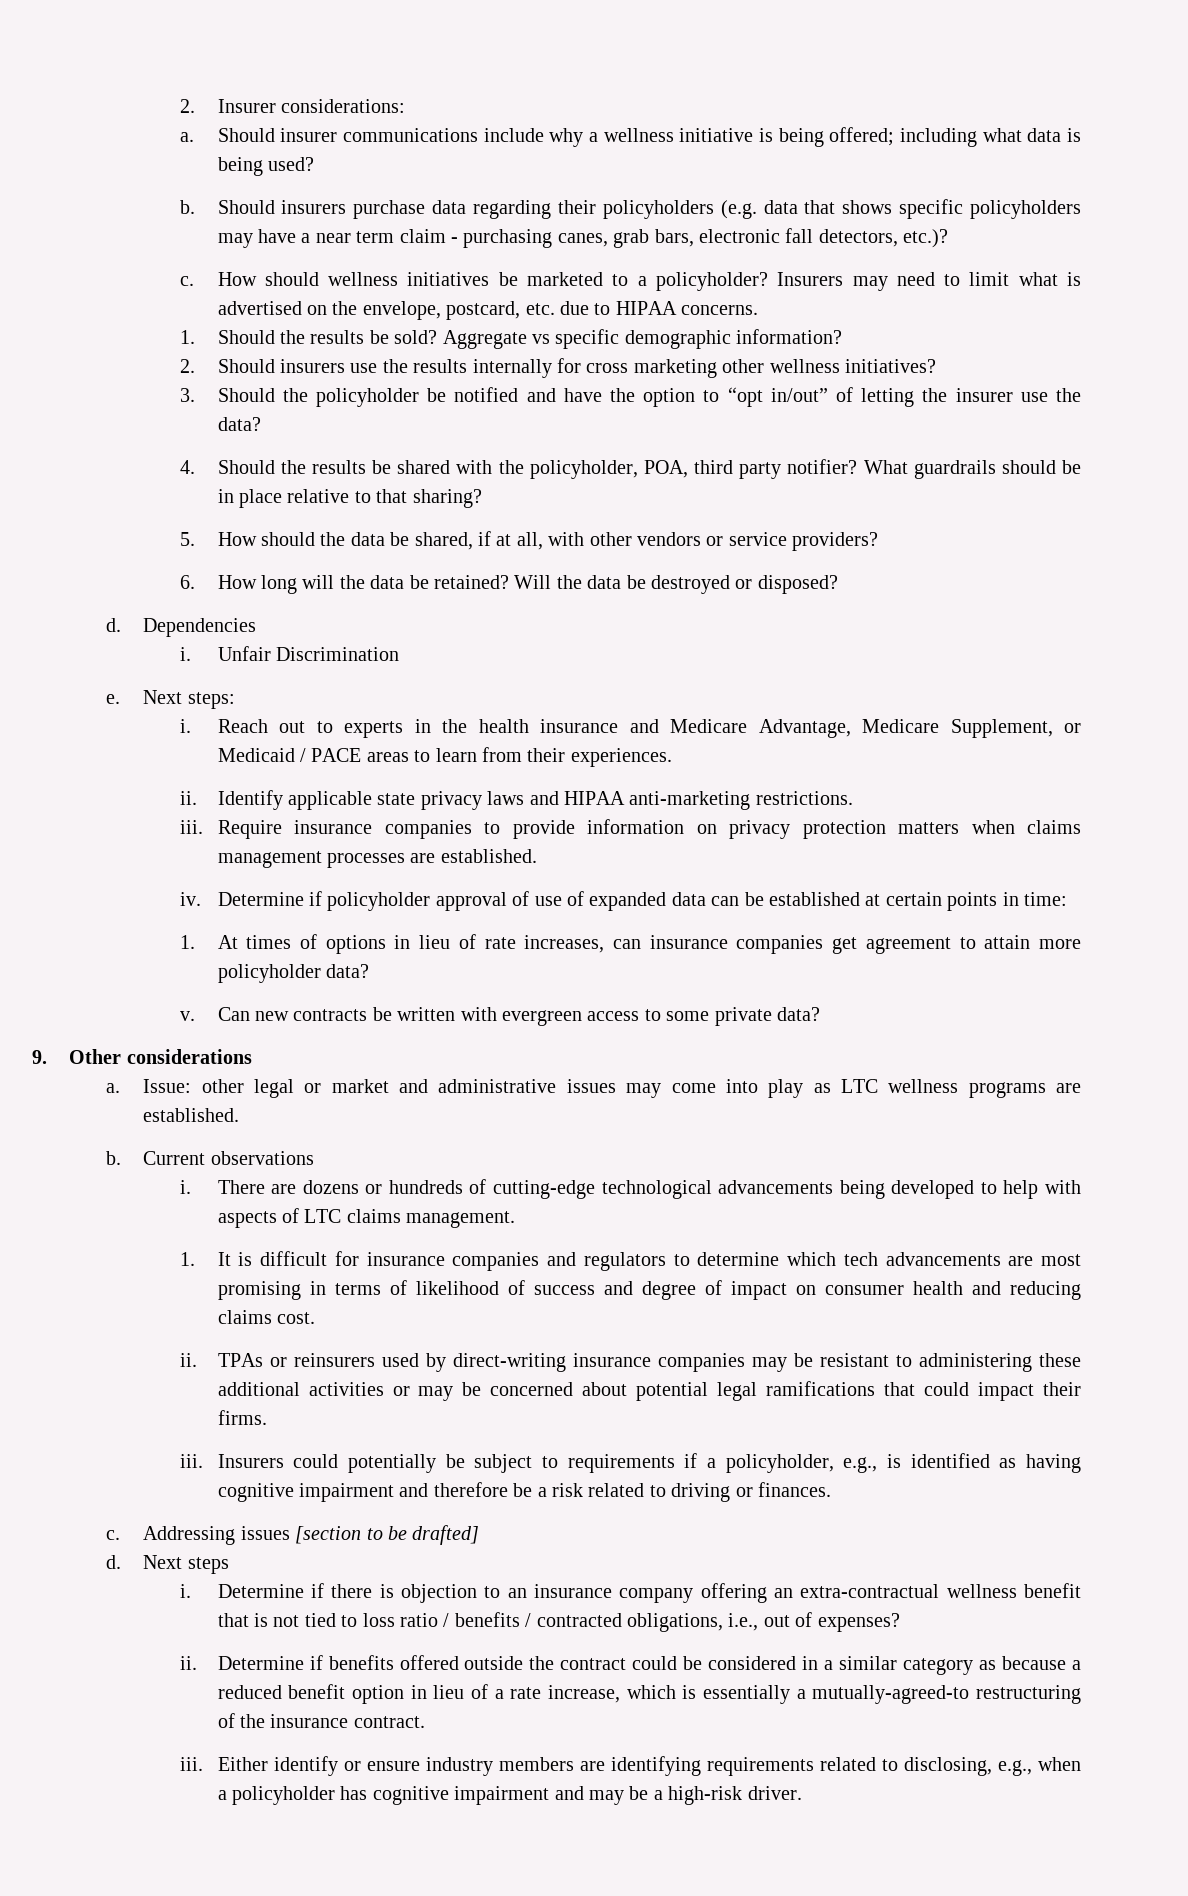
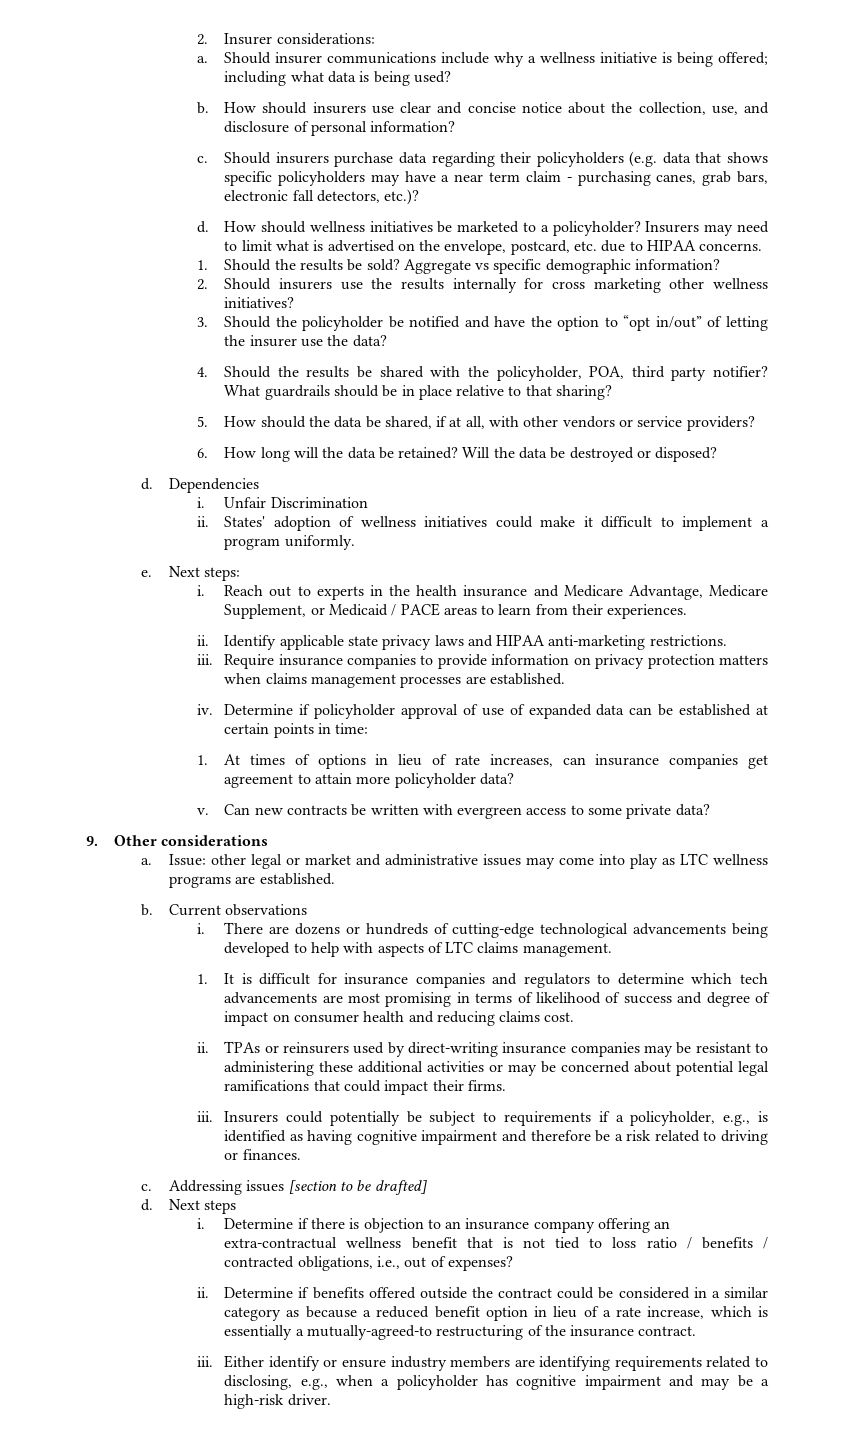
+ How should insurers use clear and concise notice about the collection, use, and disclosure of personal information?
+ c.
  Should insurers purchase data regarding their policyholders (e.g. data that shows specific policyholders may have a near term claim - purchasing canes, grab bars, electronic fall detectors, etc.)?
- c.
+ d.
+ ii. States' adoption of wellness initiatives could make it difficult to implement a program uniformly.

